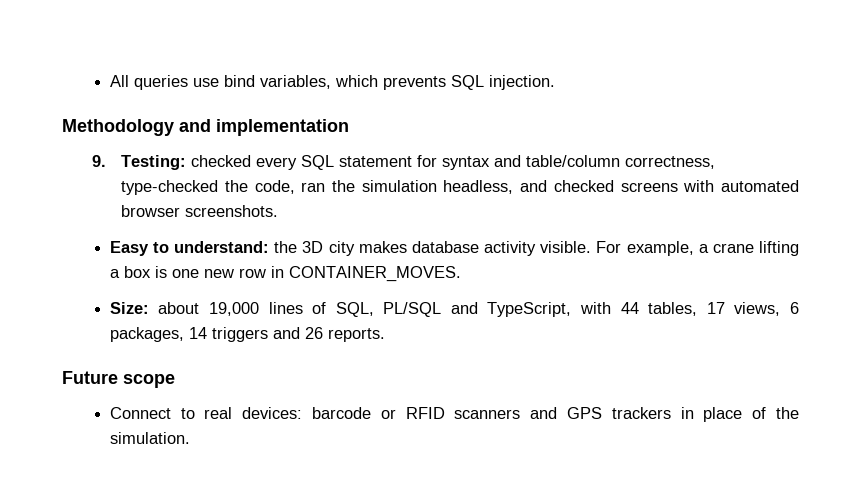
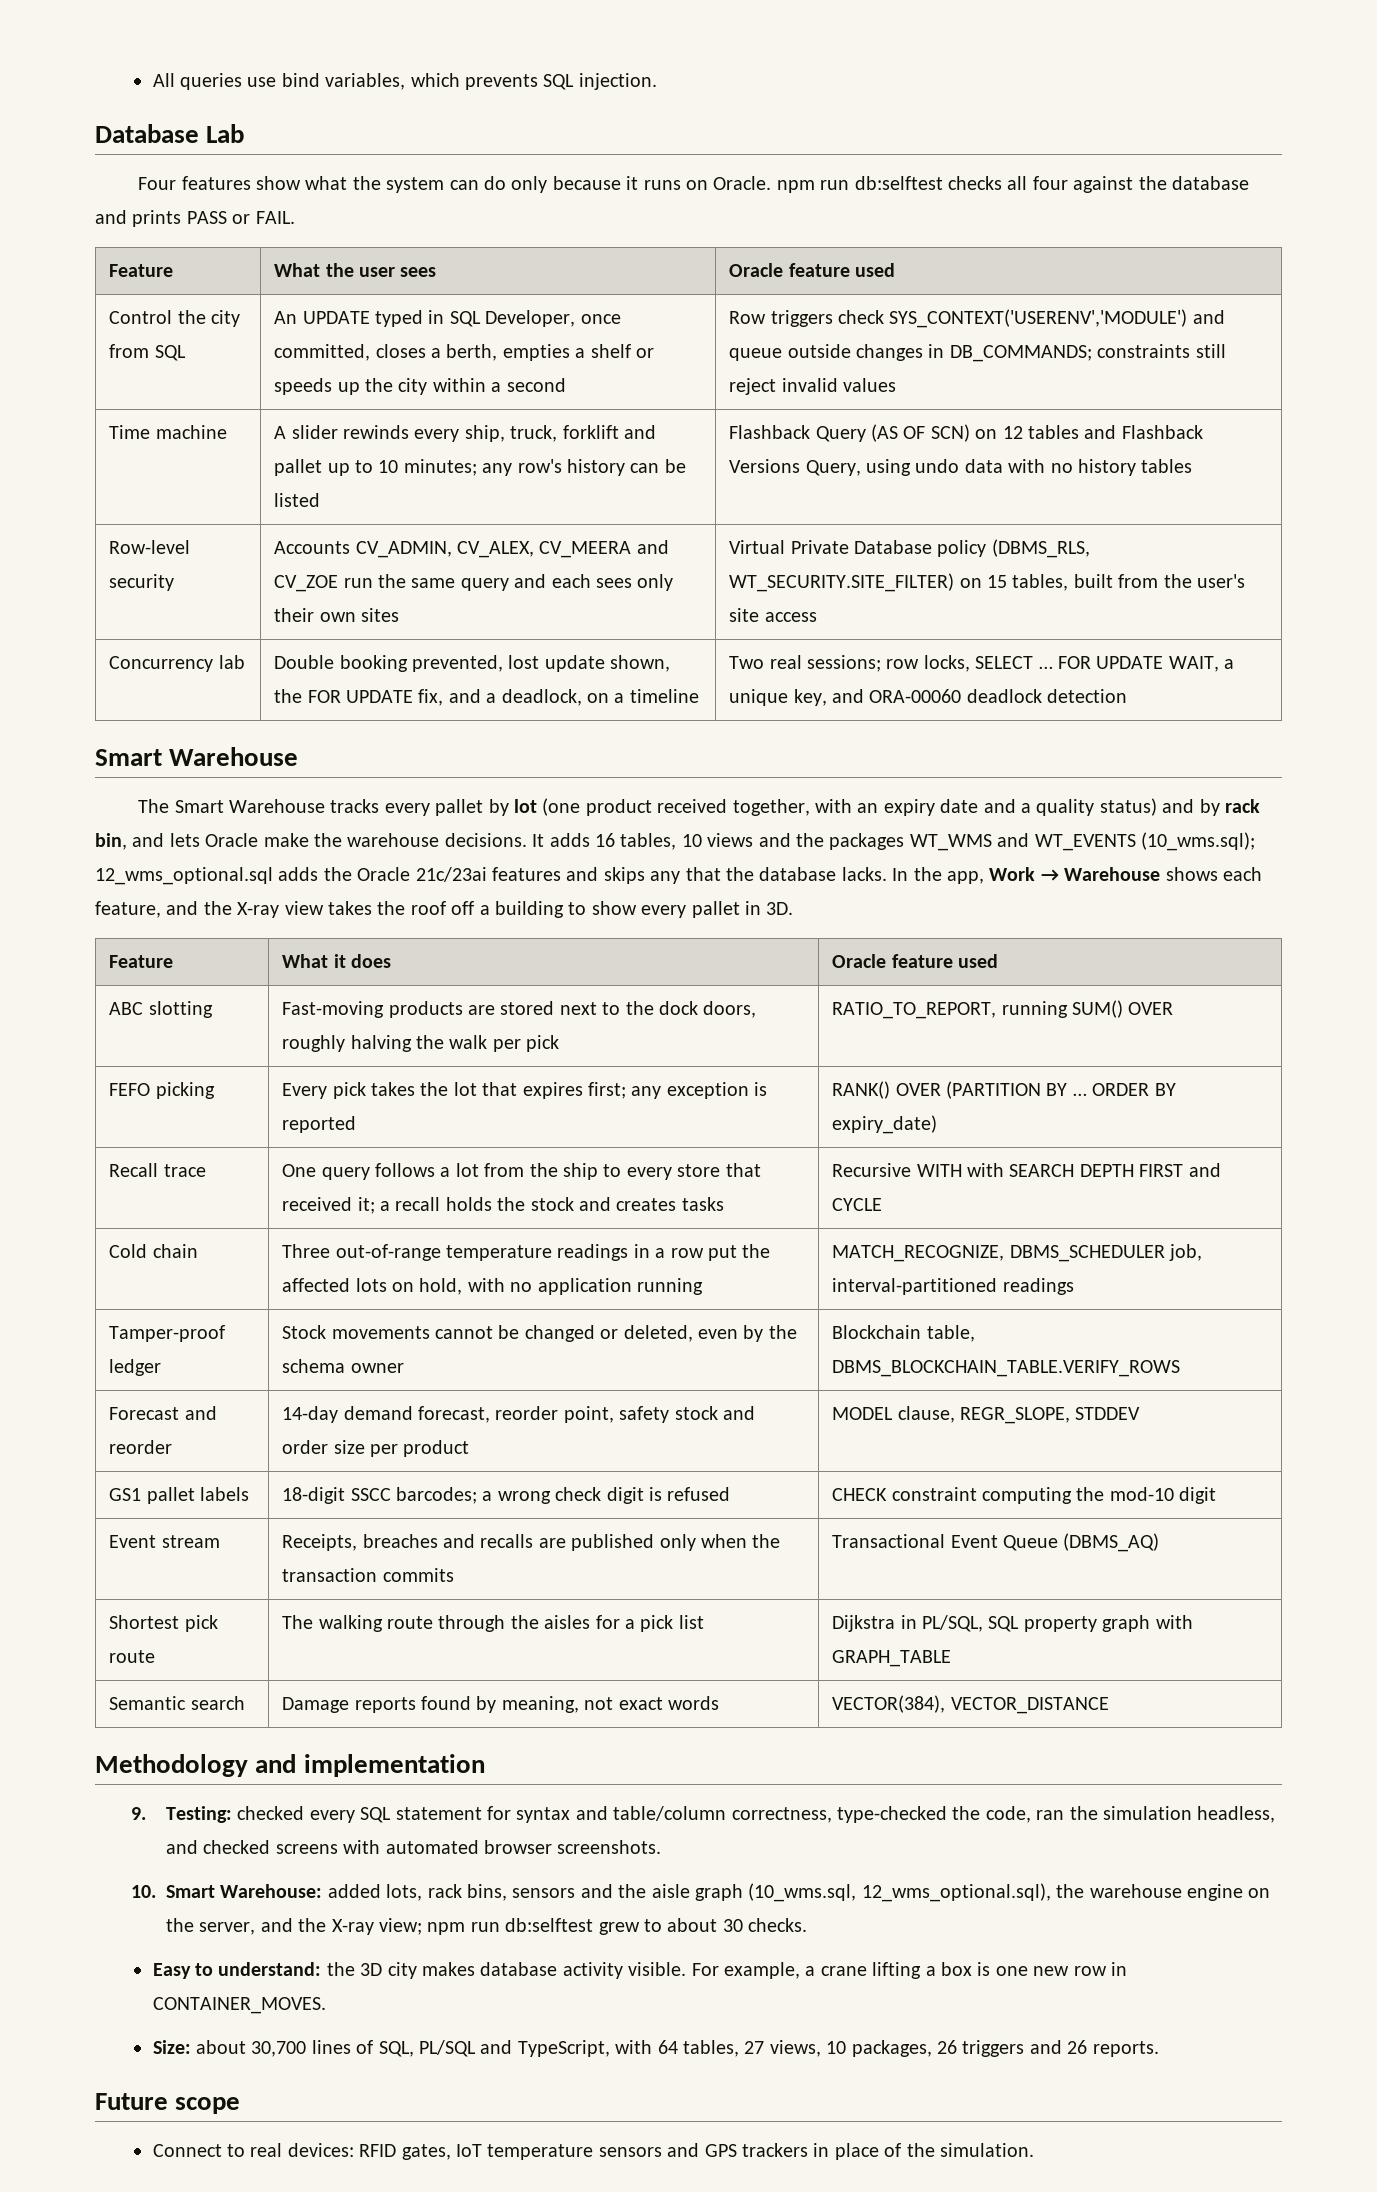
+ Database Lab
+ Four features show what the system can do only because it runs on Oracle. npm run db:selftest checks all four against the database and prints PASS or FAIL.
+ Feature | What the user sees | Oracle feature used
+ Control the city from SQL | An UPDATE typed in SQL Developer, once committed, closes a berth, empties a shelf or speeds up the city within a second | Row triggers check SYS_CONTEXT('USERENV','MODULE') and queue outside changes in DB_COMMANDS; constraints still reject invalid values
+ Time machine | A slider rewinds every ship, truck, forklift and pallet up to 10 minutes; any row's history can be listed | Flashback Query (AS OF SCN) on 12 tables and Flashback Versions Query, using undo data with no history tables
+ Row-level security | Accounts CV_ADMIN, CV_ALEX, CV_MEERA and CV_ZOE run the same query and each sees only their own sites | Virtual Private Database policy (DBMS_RLS, WT_SECURITY.SITE_FILTER) on 15 tables, built from the user's site access
+ Concurrency lab | Double booking prevented, lost update shown, the FOR UPDATE fix, and a deadlock, on a timeline | Two real sessions; row locks, SELECT … FOR UPDATE WAIT, a unique key, and ORA-00060 deadlock detection
+ Smart Warehouse
+ The Smart Warehouse tracks every pallet by lot (one product received together, with an expiry date and a quality status) and by rack bin, and lets Oracle make the warehouse decisions. It adds 16 tables, 10 views and the packages WT_WMS and WT_EVENTS (10_wms.sql); 12_wms_optional.sql adds the Oracle 21c/23ai features and skips any that the database lacks. In the app, Work → Warehouse shows each feature, and the X-ray view takes the roof off a building to show every pallet in 3D.
+ Feature | What it does | Oracle feature used
+ ABC slotting | Fast-moving products are stored next to the dock doors, roughly halving the walk per pick | RATIO_TO_REPORT, running SUM() OVER
+ FEFO picking | Every pick takes the lot that expires first; any exception is reported | RANK() OVER (PARTITION BY … ORDER BY expiry_date)
+ Recall trace | One query follows a lot from the ship to every store that received it; a recall holds the stock and creates tasks | Recursive WITH with SEARCH DEPTH FIRST and CYCLE
+ Cold chain | Three out-of-range temperature readings in a row put the affected lots on hold, with no application running | MATCH_RECOGNIZE, DBMS_SCHEDULER job, interval-partitioned readings
+ Tamper-proof ledger | Stock movements cannot be changed or deleted, even by the schema owner | Blockchain table, DBMS_BLOCKCHAIN_TABLE.VERIFY_ROWS
+ Forecast and reorder | 14-day demand forecast, reorder point, safety stock and order size per product | MODEL clause, REGR_SLOPE, STDDEV
+ GS1 pallet labels | 18-digit SSCC barcodes; a wrong check digit is refused | CHECK constraint computing the mod-10 digit
+ Event stream | Receipts, breaches and recalls are published only when the transaction commits | Transactional Event Queue (DBMS_AQ)
+ Shortest pick route | The walking route through the aisles for a pick list | Dijkstra in PL/SQL, SQL property graph with GRAPH_TABLE
+ Semantic search | Damage reports found by meaning, not exact words | VECTOR(384), VECTOR_DISTANCE
+ 10. Smart Warehouse: added lots, rack bins, sensors and the aisle graph (10_wms.sql, 12_wms_optional.sql), the warehouse engine on the server, and the X-ray view; npm run db:selftest grew to about 30 checks.
- Size: about 19,000 lines of SQL, PL/SQL and TypeScript, with 44 tables, 17 views, 6 packages, 14 triggers and 26 reports.
+ Size: about 30,700 lines of SQL, PL/SQL and TypeScript, with 64 tables, 27 views, 10 packages, 26 triggers and 26 reports.
- Connect to real devices: barcode or RFID scanners and GPS trackers in place of the simulation.
+ Connect to real devices: RFID gates, IoT temperature sensors and GPS trackers in place of the simulation.

